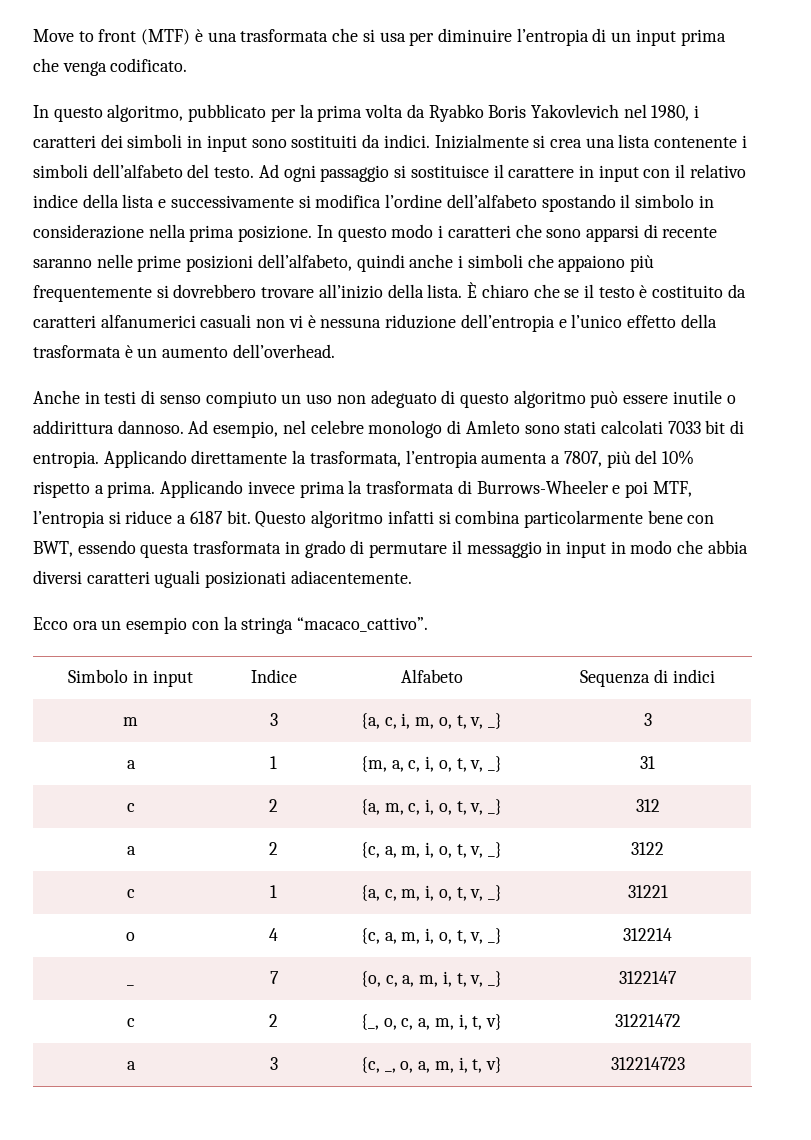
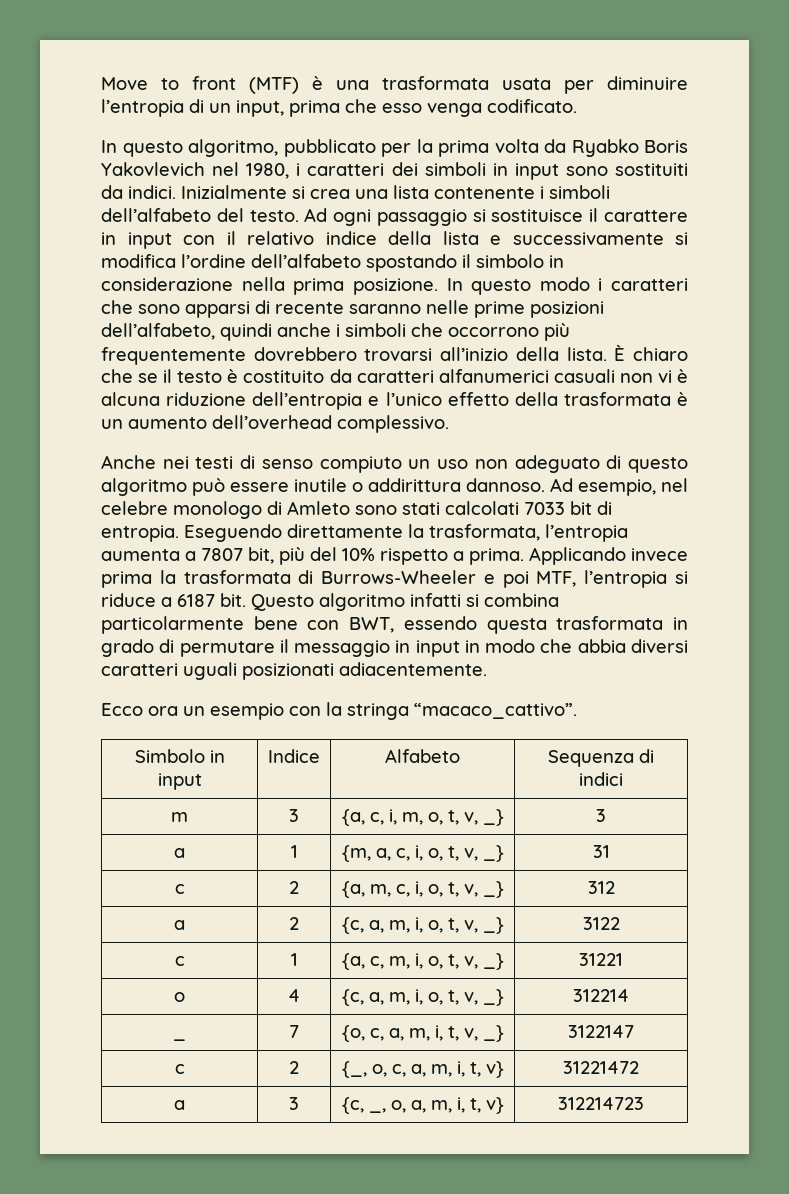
- Move to front (MTF) è una trasformata che si usa per diminuire l’entropia di un input prima che venga codificato.
+ Move to front (MTF) è una trasformata usata per diminuire l’entropia di un input, prima che esso venga codificato.
- In questo modo i caratteri che sono apparsi di recente saranno nelle prime posizioni dell’alfabeto, quindi anche i simboli che appaiono più frequentemente si dovrebbero trovare all’inizio della lista.
+ In questo modo i caratteri che sono apparsi di recente saranno nelle prime posizioni dell’alfabeto, quindi anche i simboli che occorrono più frequentemente dovrebbero trovarsi all’inizio della lista.
- È chiaro che se il testo è costituito da caratteri alfanumerici casuali non vi è nessuna riduzione dell’entropia e l’unico effetto della trasformata è un aumento dell’overhead.
+ È chiaro che se il testo è costituito da caratteri alfanumerici casuali non vi è alcuna riduzione dell’entropia e l’unico effetto della trasformata è un aumento dell’overhead complessivo.
- Anche in testi di senso compiuto un uso non adeguato di questo algoritmo può essere inutile o addirittura dannoso.
+ Anche nei testi di senso compiuto un uso non adeguato di questo algoritmo può essere inutile o addirittura dannoso.
- Applicando direttamente la trasformata, l’entropia aumenta a 7807, più del 10% rispetto a prima.
+ Eseguendo direttamente la trasformata, l’entropia aumenta a 7807 bit, più del 10% rispetto a prima.

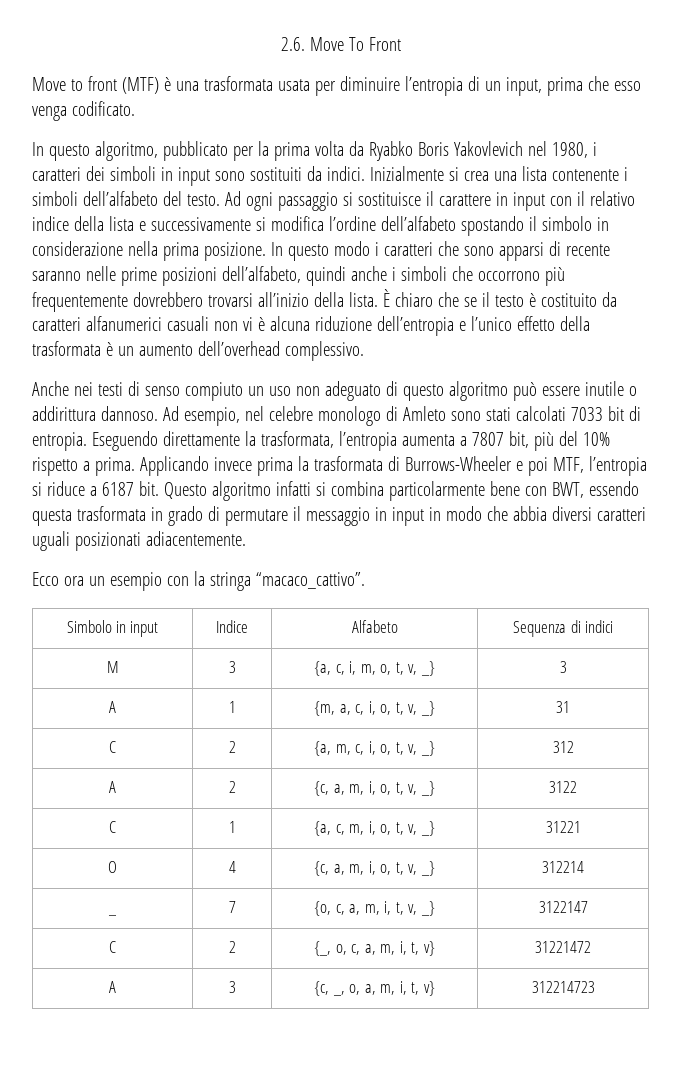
+ 2.6. Move To Front
- m | 3 | {a, c, i, m, o, t, v, _} | 3
+ M | 3 | {a, c, i, m, o, t, v, _} | 3
- a | 1 | {m, a, c, i, o, t, v, _} | 31
+ A | 1 | {m, a, c, i, o, t, v, _} | 31
- c | 2 | {a, m, c, i, o, t, v, _} | 312
+ C | 2 | {a, m, c, i, o, t, v, _} | 312
- a | 2 | {c, a, m, i, o, t, v, _} | 3122
+ A | 2 | {c, a, m, i, o, t, v, _} | 3122
- c | 1 | {a, c, m, i, o, t, v, _} | 31221
+ C | 1 | {a, c, m, i, o, t, v, _} | 31221
- o | 4 | {c, a, m, i, o, t, v, _} | 312214
+ O | 4 | {c, a, m, i, o, t, v, _} | 312214
- c | 2 | {_, o, c, a, m, i, t, v} | 31221472
+ C | 2 | {_, o, c, a, m, i, t, v} | 31221472
- a | 3 | {c, _, o, a, m, i, t, v} | 312214723
+ A | 3 | {c, _, o, a, m, i, t, v} | 312214723

